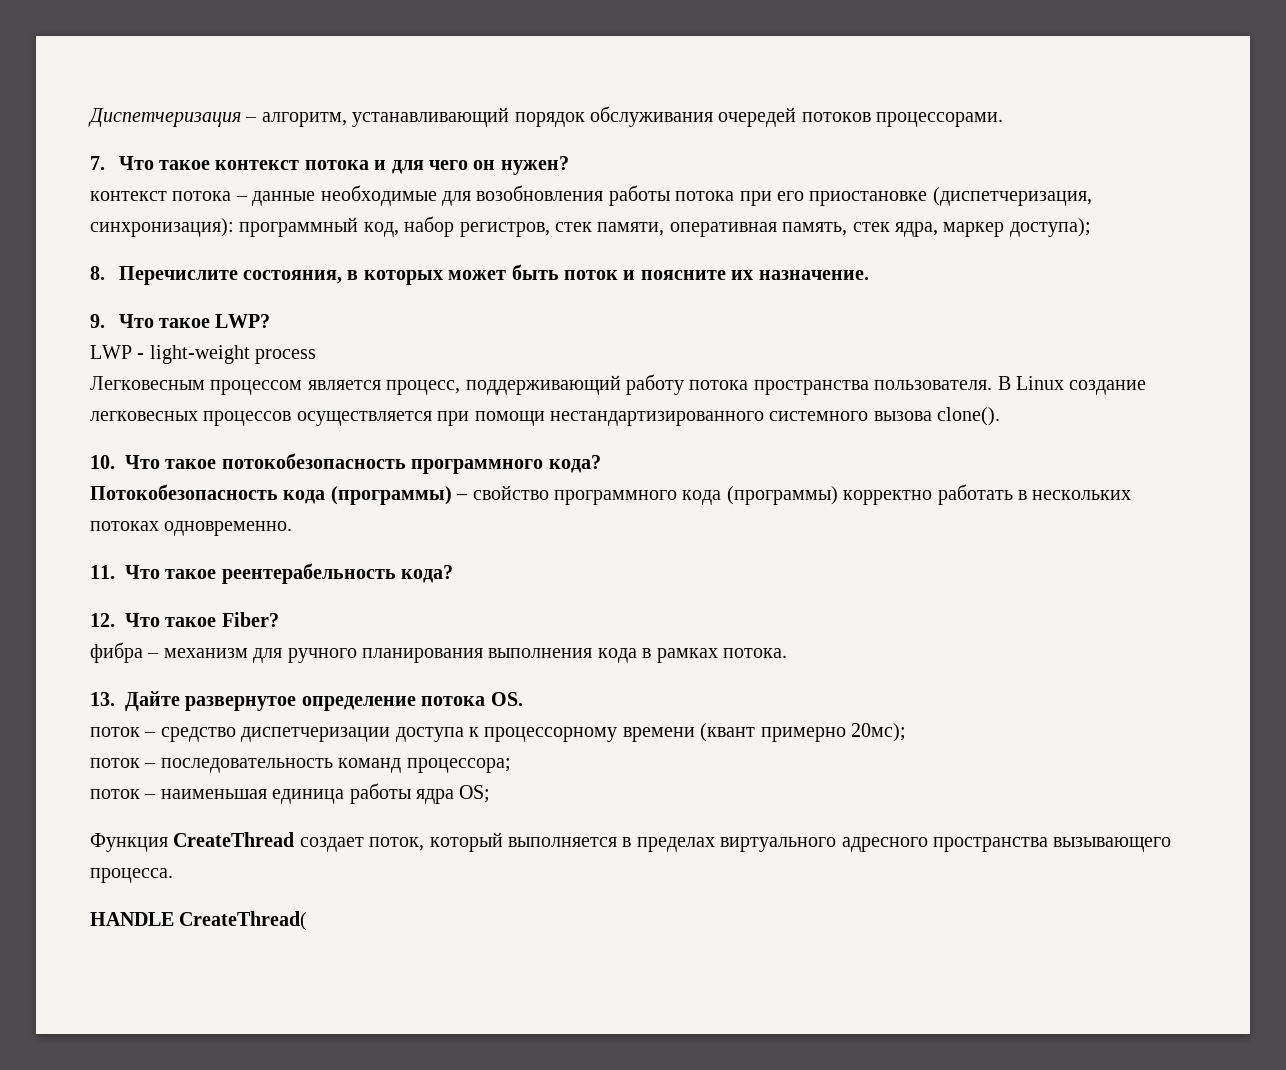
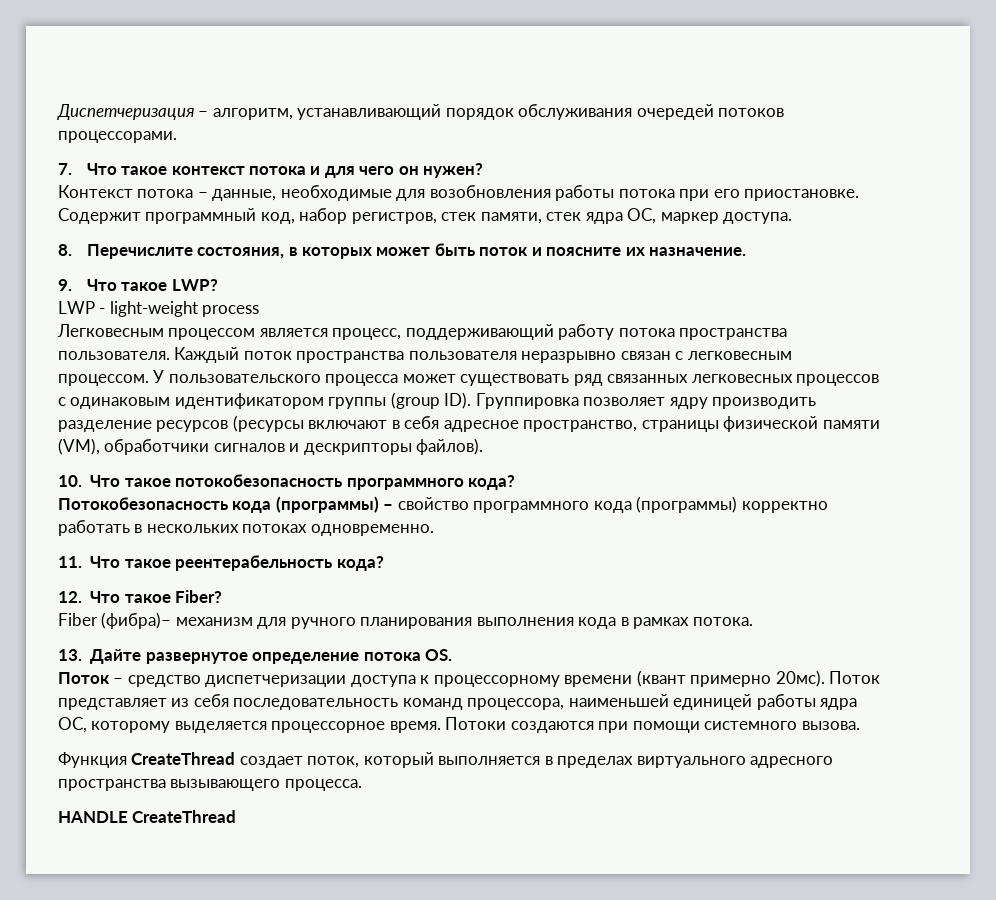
- контекст потока – данные необходимые для возобновления работы потока при его приостановке (диспетчеризация, синхронизация): программный код, набор регистров, стек памяти, оперативная память, стек ядра, маркер доступа);
+ Контекст потока – данные, необходимые для возобновления работы потока при его приостановке. Содержит программный код, набор регистров, стек памяти, стек ядра ОС, маркер доступа.
- В Linux создание легковесных процессов осуществляется при помощи нестандартизированного системного вызова clone().
+ Каждый поток пространства пользователя неразрывно связан с легковесным процессом. У пользовательского процесса может существовать ряд связанных легковесных процессов с одинаковым идентификатором группы (group ID). Группировка позволяет ядру производить разделение ресурсов (ресурсы включают в себя адресное пространство, страницы физической памяти (VM), обработчики сигналов и дескрипторы файлов).
- фибра – механизм для ручного планирования выполнения кода в рамках потока.
+ Fiber (фибра)– механизм для ручного планирования выполнения кода в рамках потока.
- поток – средство диспетчеризации доступа к процессорному времени (квант примерно 20мс);
- поток – последовательность команд процессора;
- поток – наименьшая единица работы ядра OS;
+ Поток – средство диспетчеризации доступа к процессорному времени (квант примерно 20мс). Поток представляет из себя последовательность команд процессора, наименьшей единицей работы ядра ОС, которому выделяется процессорное время. Потоки создаются при помощи системного вызова.
- HANDLE CreateThread(
+ HANDLE CreateThread

